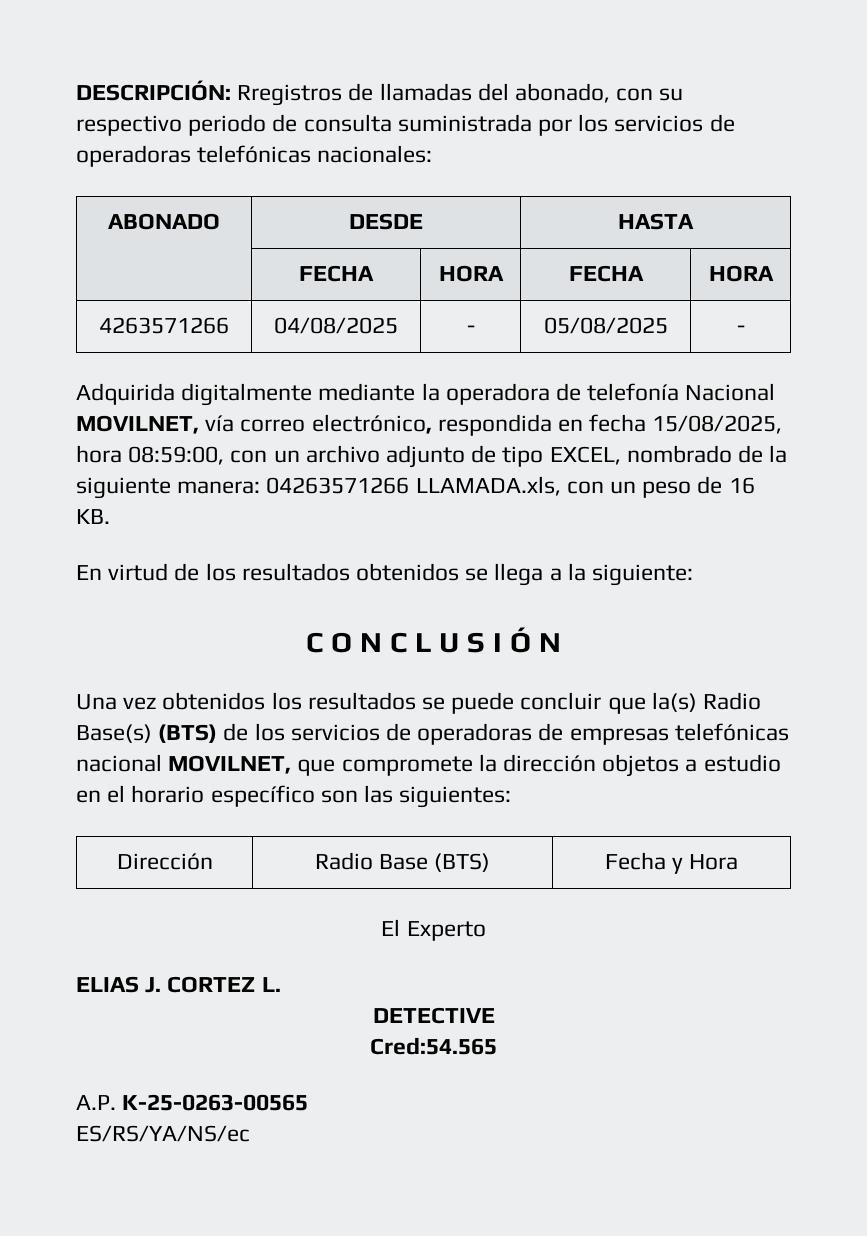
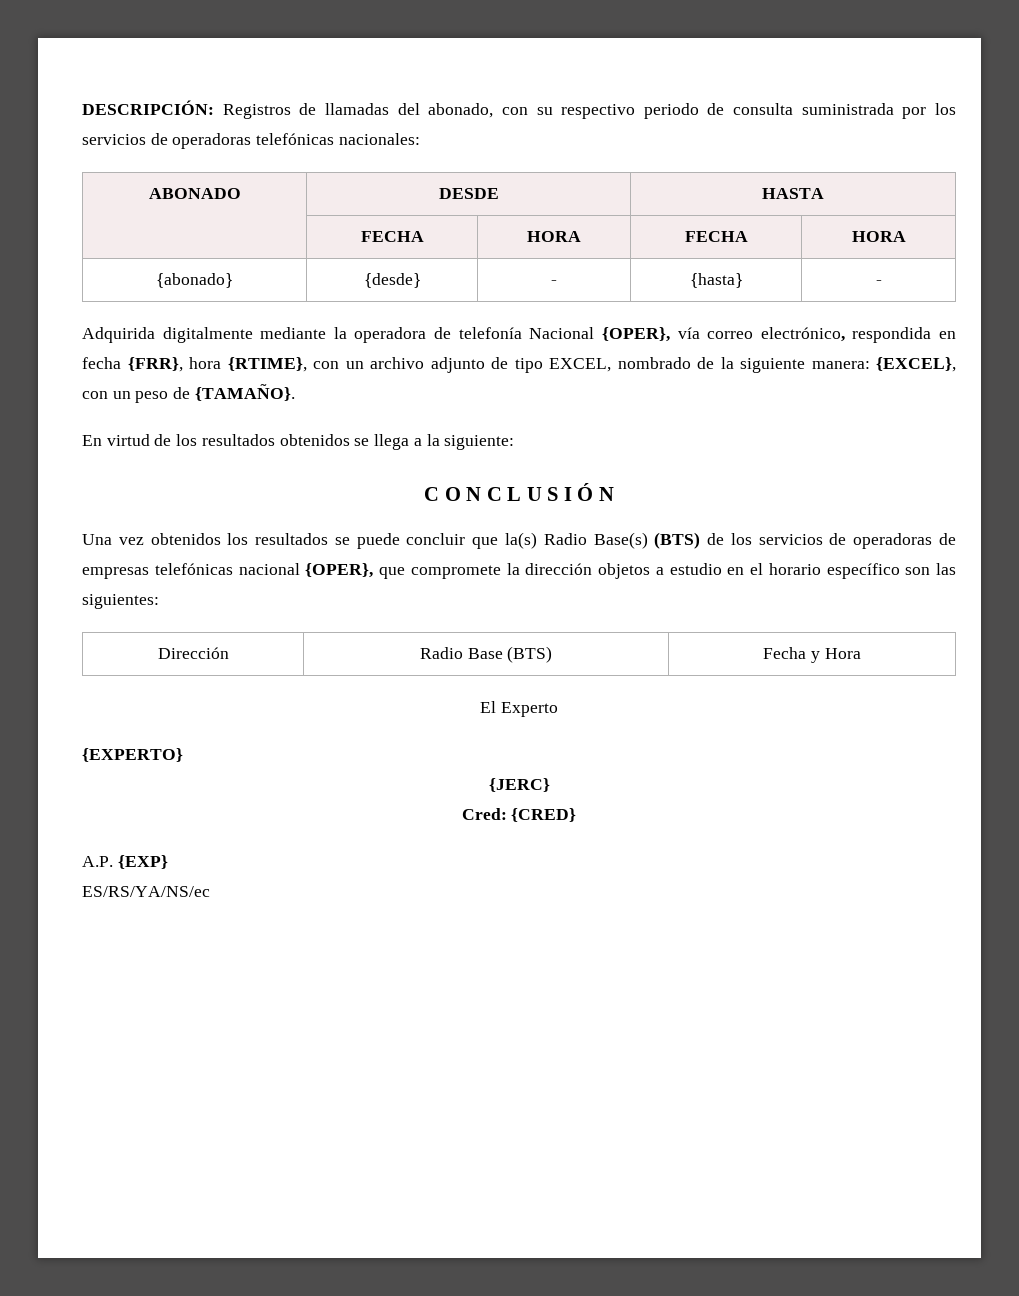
- DESCRIPCIÓN: Rregistros de llamadas del abonado, con su respectivo periodo de consulta suministrada por los servicios de operadoras telefónicas nacionales:
+ DESCRIPCIÓN: Registros de llamadas del abonado, con su respectivo periodo de consulta suministrada por los servicios de operadoras telefónicas nacionales:
- 4263571266 | 04/08/2025 | - | 05/08/2025 | -
+ {abonado} | {desde} | - | {hasta} | -
- Adquirida digitalmente mediante la operadora de telefonía Nacional MOVILNET, vía correo electrónico, respondida en fecha 15/08/2025, hora 08:59:00, con un archivo adjunto de tipo EXCEL, nombrado de la siguiente manera: 04263571266 LLAMADA.xls, con un peso de 16 KB.
+ Adquirida digitalmente mediante la operadora de telefonía Nacional {OPER}, vía correo electrónico, respondida en fecha {FRR}, hora {RTIME}, con un archivo adjunto de tipo EXCEL, nombrado de la siguiente manera: {EXCEL}, con un peso de {TAMAÑO}.
- Una vez obtenidos los resultados se puede concluir que la(s) Radio Base(s) (BTS) de los servicios de operadoras de empresas telefónicas nacional MOVILNET, que compromete la dirección objetos a estudio en el horario específico son las siguientes:
+ Una vez obtenidos los resultados se puede concluir que la(s) Radio Base(s) (BTS) de los servicios de operadoras de empresas telefónicas nacional {OPER}, que compromete la dirección objetos a estudio en el horario específico son las siguientes:
- ELIAS J. CORTEZ L.
- DETECTIVE
- Cred:54.565
+ {EXPERTO}
+ {JERC}
+ Cred: {CRED}
- A.P. K-25-0263-00565
+ A.P. {EXP}

